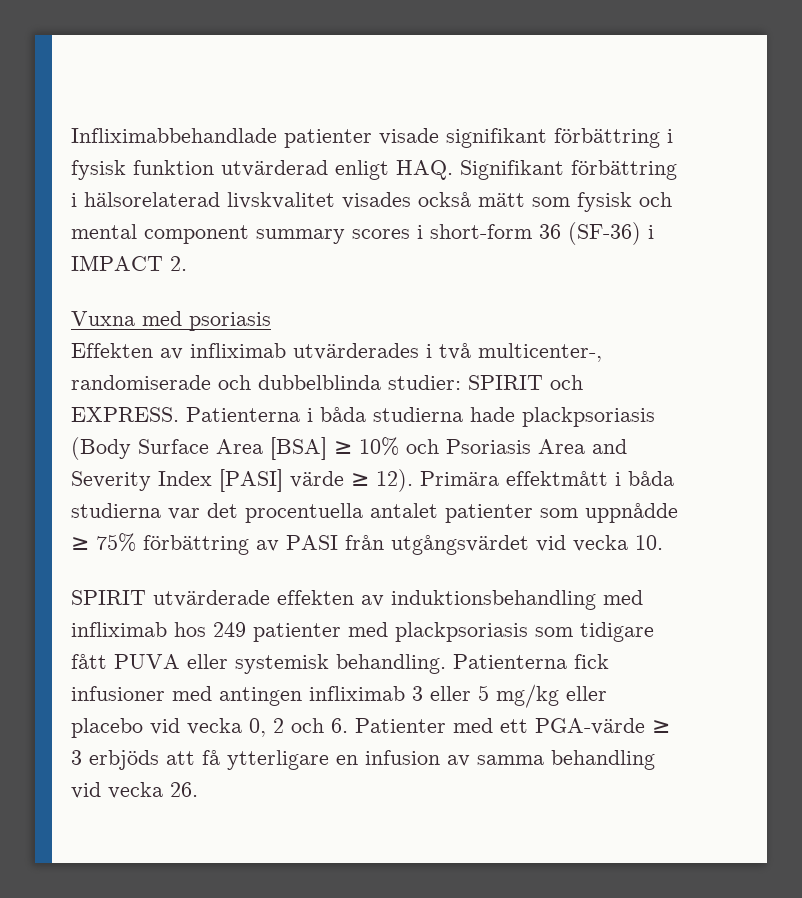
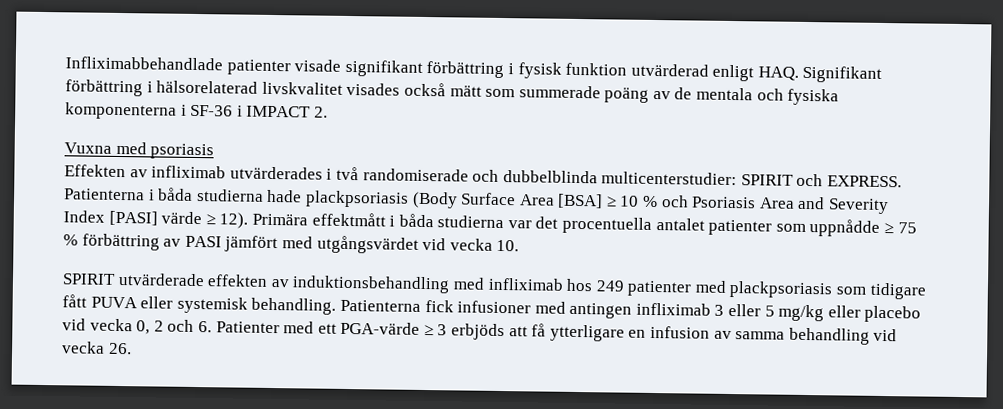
- Infliximabbehandlade patienter visade signifikant förbättring i fysisk funktion utvärderad enligt HAQ. Signifikant förbättring i hälsorelaterad livskvalitet visades också mätt som fysisk och mental component summary scores i short-form 36 (SF-36) i IMPACT 2.
+ Infliximabbehandlade patienter visade signifikant förbättring i fysisk funktion utvärderad enligt HAQ. Signifikant förbättring i hälsorelaterad livskvalitet visades också mätt som summerade poäng av de mentala och fysiska komponenterna i SF-36 i IMPACT 2.
- Effekten av infliximab utvärderades i två multicenter-, randomiserade och dubbelblinda studier: SPIRIT och EXPRESS.
+ Effekten av infliximab utvärderades i två randomiserade och dubbelblinda multicenterstudier: SPIRIT och EXPRESS.
- Patienterna i båda studierna hade plackpsoriasis (Body Surface Area [BSA] ≥ 10% och Psoriasis Area and Severity Index [PASI] värde ≥ 12).
+ Patienterna i båda studierna hade plackpsoriasis (Body Surface Area [BSA] ≥ 10 % och Psoriasis Area and Severity Index [PASI] värde ≥ 12).
- Primära effektmått i båda studierna var det procentuella antalet patienter som uppnådde ≥ 75% förbättring av PASI från utgångsvärdet vid vecka 10.
+ Primära effektmått i båda studierna var det procentuella antalet patienter som uppnådde ≥ 75 % förbättring av PASI jämfört med utgångsvärdet vid vecka 10.

